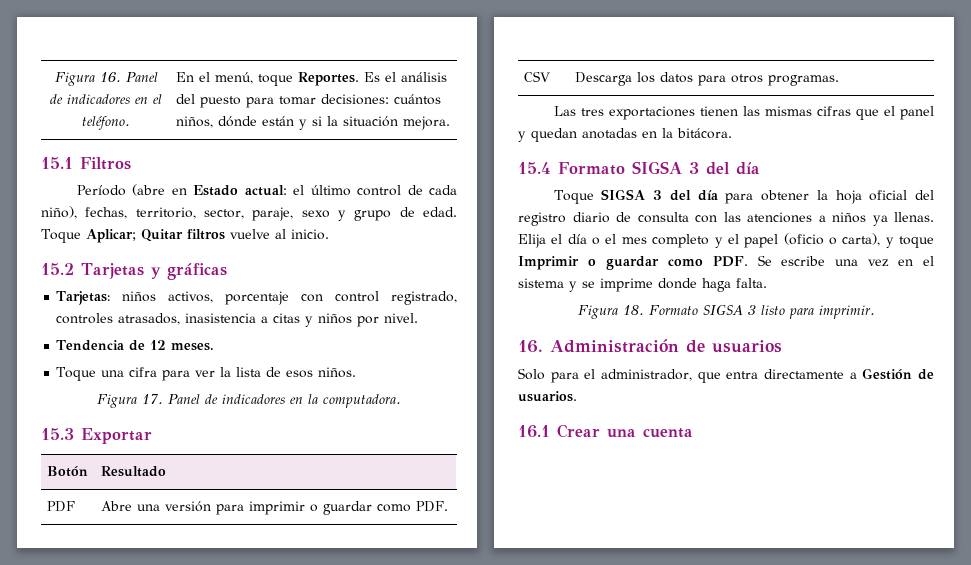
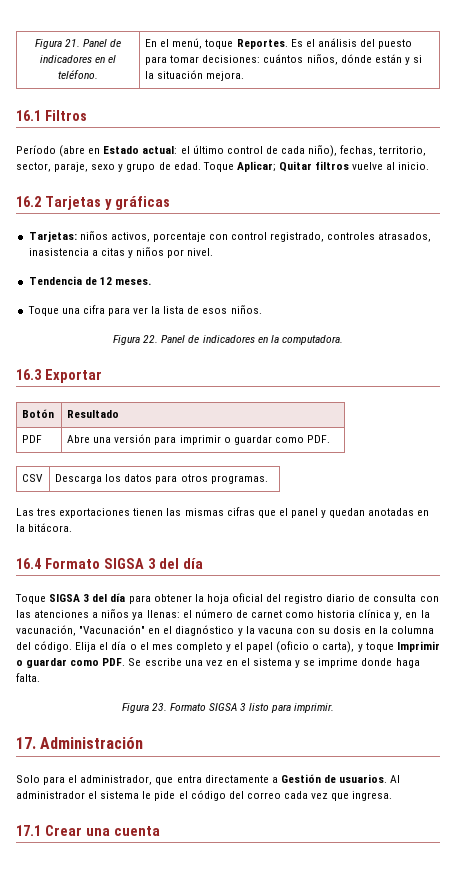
- Figura 16. Panel de indicadores en el teléfono. | En el menú, toque Reportes. Es el análisis del puesto para tomar decisiones: cuántos niños, dónde están y si la situación mejora.
+ Figura 21. Panel de indicadores en el teléfono. | En el menú, toque Reportes. Es el análisis del puesto para tomar decisiones: cuántos niños, dónde están y si la situación mejora.
- 15.1 Filtros
+ 16.1 Filtros
- 15.2 Tarjetas y gráficas
+ 16.2 Tarjetas y gráficas
- Figura 17. Panel de indicadores en la computadora.
+ Figura 22. Panel de indicadores en la computadora.
- 15.3 Exportar
+ 16.3 Exportar
- 15.4 Formato SIGSA 3 del día
+ 16.4 Formato SIGSA 3 del día
- Toque SIGSA 3 del día para obtener la hoja oficial del registro diario de consulta con las atenciones a niños ya llenas.
+ Toque SIGSA 3 del día para obtener la hoja oficial del registro diario de consulta con las atenciones a niños ya llenas: el número de carnet como historia clínica y, en la vacunación, "Vacunación" en el diagnóstico y la vacuna con su dosis en la columna del código.
- Figura 18. Formato SIGSA 3 listo para imprimir.
+ Figura 23. Formato SIGSA 3 listo para imprimir.
- 16. Administración de usuarios
+ 17. Administración
- Solo para el administrador, que entra directamente a Gestión de usuarios.
- 16.1 Crear una cuenta
+ Solo para el administrador, que entra directamente a Gestión de usuarios. Al administrador el sistema le pide el código del correo cada vez que ingresa.
+ 17.1 Crear una cuenta

